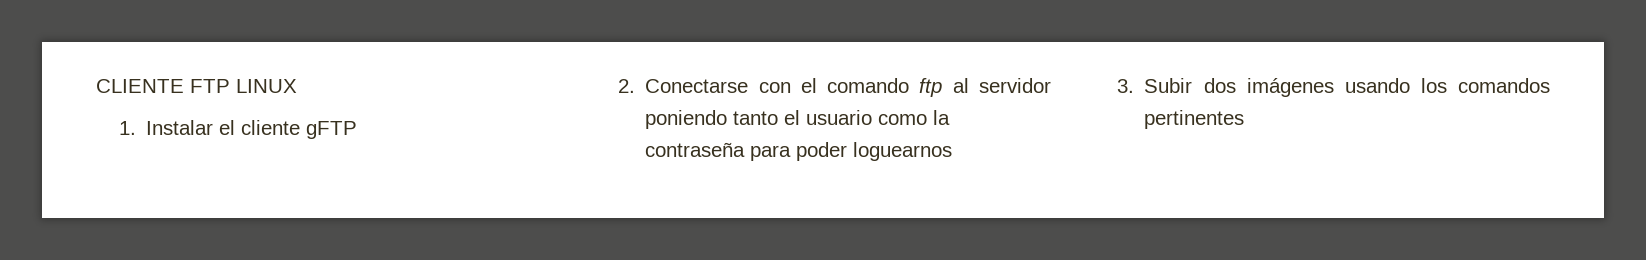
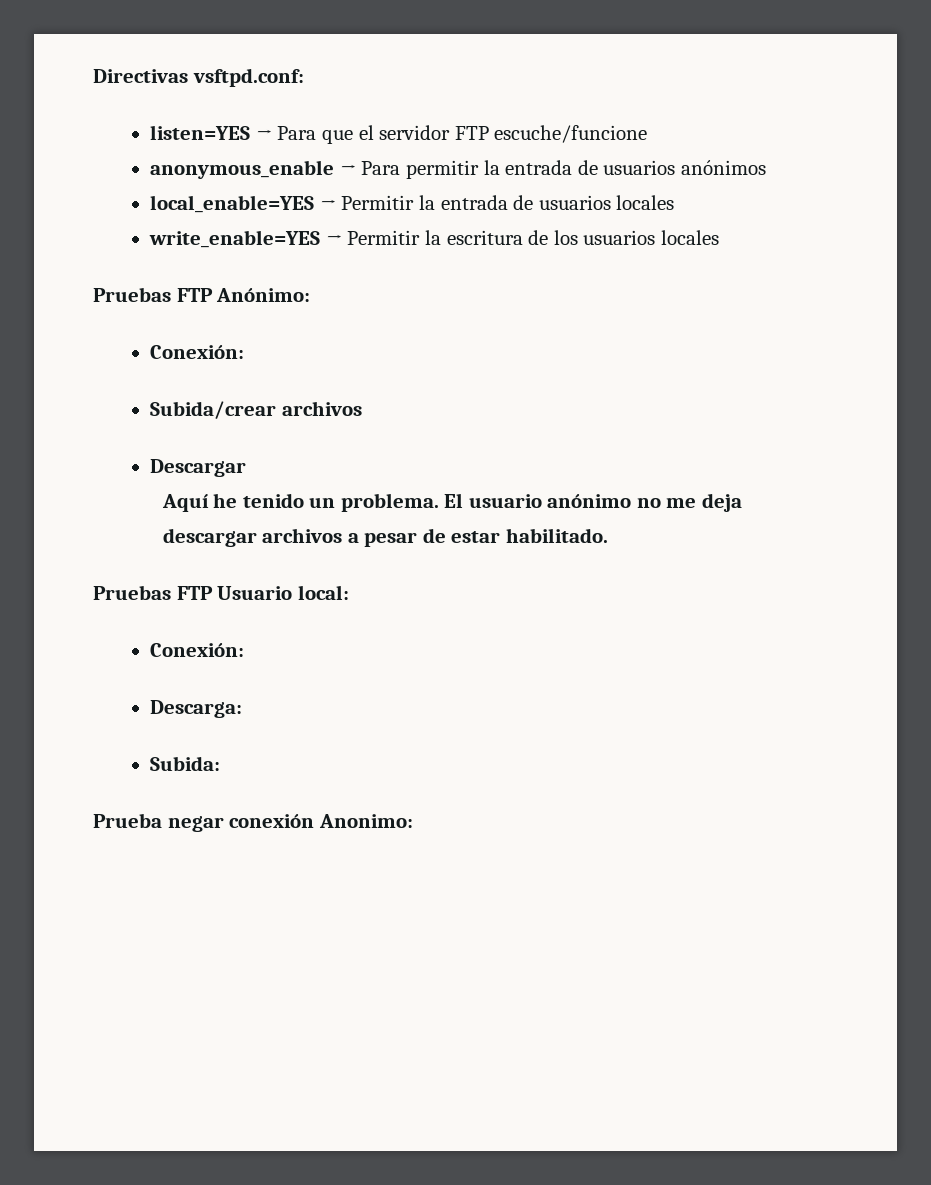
- CLIENTE FTP LINUX
- 1. Instalar el cliente gFTP
- 2. Conectarse con el comando ftp al servidor poniendo tanto el usuario como la contraseña para poder loguearnos
- 3. Subir dos imágenes usando los comandos pertinentes
+ Directivas vsftpd.conf:
+ listen=YES → Para que el servidor FTP escuche/funcione
+ anonymous_enable → Para permitir la entrada de usuarios anónimos
+ local_enable=YES → Permitir la entrada de usuarios locales
+ write_enable=YES → Permitir la escritura de los usuarios locales
+ Pruebas FTP Anónimo:
+ Conexión:
+ Subida/crear archivos
+ Descargar
+ Aquí he tenido un problema. El usuario anónimo no me deja descargar archivos a pesar de estar habilitado.
+ Pruebas FTP Usuario local:
+ Conexión:
+ Descarga:
+ Subida:
+ Prueba negar conexión Anonimo:

